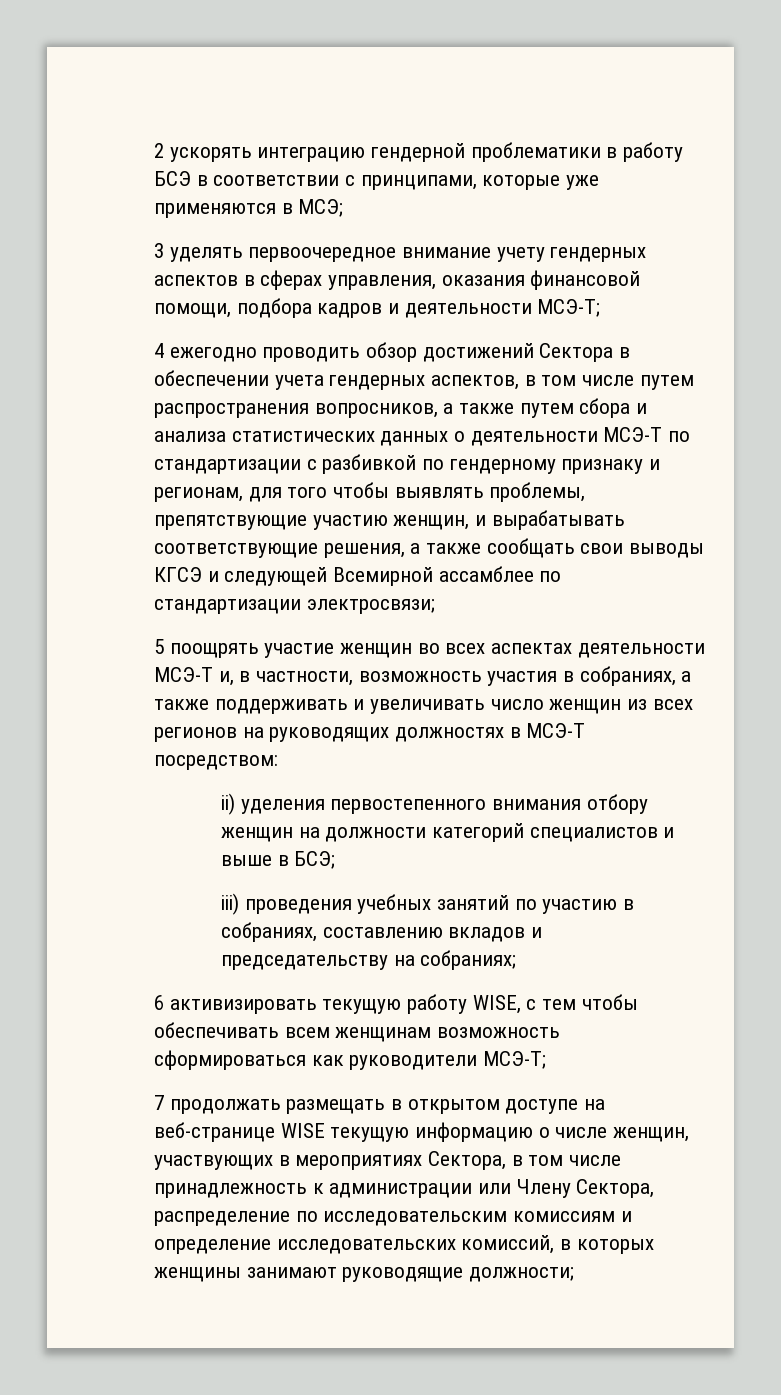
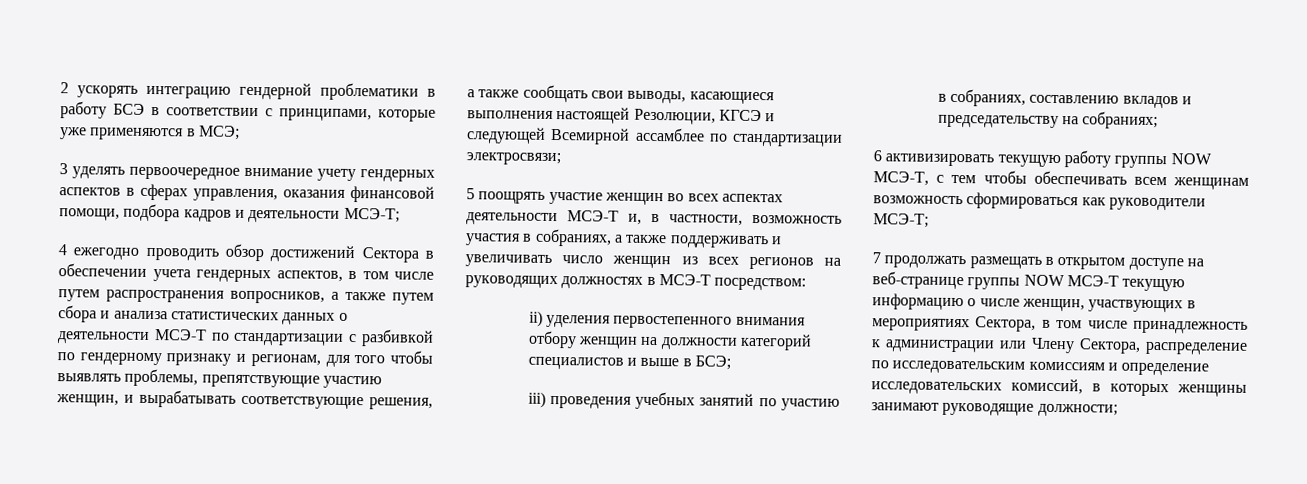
- 4 ежегодно проводить обзор достижений Сектора в обеспечении учета гендерных аспектов, в том числе путем распространения вопросников, а также путем сбора и анализа статистических данных о деятельности МСЭ-T по стандартизации с разбивкой по гендерному признаку и регионам, для того чтобы выявлять проблемы, препятствующие участию женщин, и вырабатывать соответствующие решения, а также сообщать свои выводы КГСЭ и следующей Всемирной ассамблее по стандартизации электросвязи;
+ 4 ежегодно проводить обзор достижений Сектора в обеспечении учета гендерных аспектов, в том числе путем распространения вопросников, а также путем сбора и анализа статистических данных о деятельности МСЭ-T по стандартизации с разбивкой по гендерному признаку и регионам, для того чтобы выявлять проблемы, препятствующие участию женщин, и вырабатывать соответствующие решения, а также сообщать свои выводы, касающиеся выполнения настоящей Резолюции, КГСЭ и следующей Всемирной ассамблее по стандартизации электросвязи;
- 6 активизировать текущую работу WISE, с тем чтобы обеспечивать всем женщинам возможность сформироваться как руководители МСЭ-Т;
+ 6 активизировать текущую работу группы NOW МСЭ-Т, с тем чтобы обеспечивать всем женщинам возможность сформироваться как руководители МСЭ-Т;
- 7 продолжать размещать в открытом доступе на веб-странице WISE текущую информацию о числе женщин, участвующих в мероприятиях Сектора, в том числе принадлежность к администрации или Члену Сектора, распределение по исследовательским комиссиям и определение исследовательских комиссий, в которых женщины занимают руководящие должности;
+ 7 продолжать размещать в открытом доступе на веб-странице группы NOW МСЭ-Т текущую информацию о числе женщин, участвующих в мероприятиях Сектора, в том числе принадлежность к администрации или Члену Сектора, распределение по исследовательским комиссиям и определение исследовательских комиссий, в которых женщины занимают руководящие должности;

